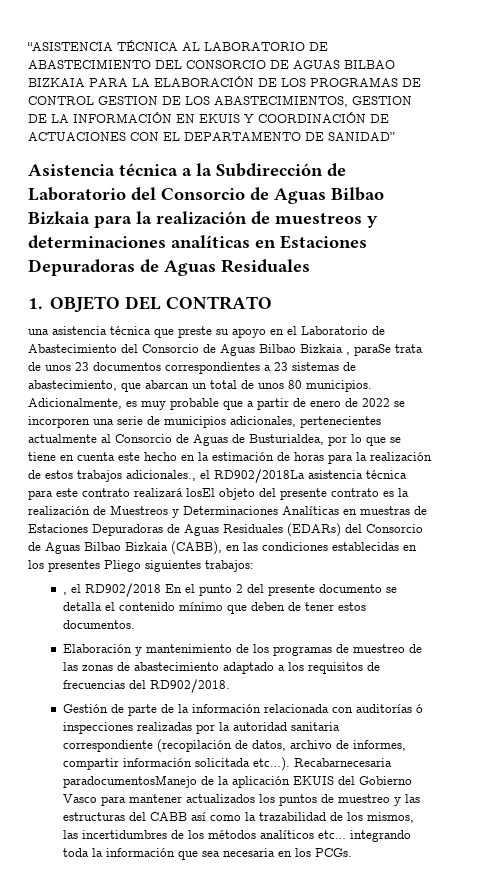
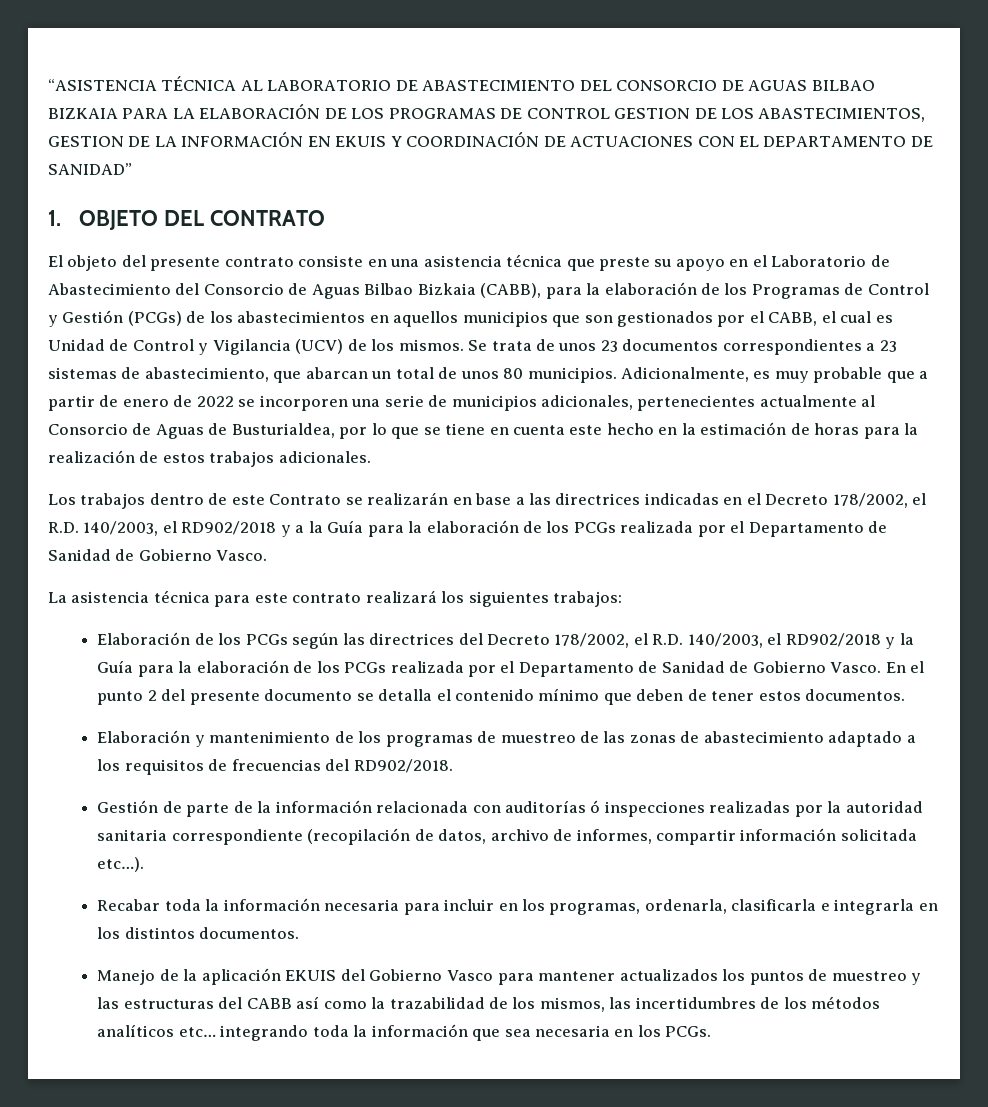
- Asistencia técnica a la Subdirección de Laboratorio del Consorcio de Aguas Bilbao Bizkaia para la realización de muestreos y determinaciones analíticas en Estaciones Depuradoras de Aguas Residuales
  1. OBJETO DEL CONTRATO
- una asistencia técnica que preste su apoyo en el Laboratorio de Abastecimiento del Consorcio de Aguas Bilbao Bizkaia , paraSe trata de unos 23 documentos correspondientes a 23 sistemas de abastecimiento, que abarcan un total de unos 80 municipios.
+ El objeto del presente contrato consiste en una asistencia técnica que preste su apoyo en el Laboratorio de Abastecimiento del Consorcio de Aguas Bilbao Bizkaia (CABB), para la elaboración de los Programas de Control y Gestión (PCGs) de los abastecimientos en aquellos municipios que son gestionados por el CABB, el cual es Unidad de Control y Vigilancia (UCV) de los mismos. Se trata de unos 23 documentos correspondientes a 23 sistemas de abastecimiento, que abarcan un total de unos 80 municipios.
- Adicionalmente, es muy probable que a partir de enero de 2022 se incorporen una serie de municipios adicionales, pertenecientes actualmente al Consorcio de Aguas de Busturialdea, por lo que se tiene en cuenta este hecho en la estimación de horas para la realización de estos trabajos adicionales., el RD902/2018La asistencia técnica para este contrato realizará losEl objeto del presente contrato es la realización de Muestreos y Determinaciones Analíticas en muestras de Estaciones Depuradoras de Aguas Residuales (EDARs) del Consorcio de Aguas Bilbao Bizkaia (CABB), en las condiciones establecidas en los presentes Pliego siguientes trabajos:
- , el RD902/2018 En el punto 2 del presente documento se detalla el contenido mínimo que deben de tener estos documentos.
+ Adicionalmente, es muy probable que a partir de enero de 2022 se incorporen una serie de municipios adicionales, pertenecientes actualmente al Consorcio de Aguas de Busturialdea, por lo que se tiene en cuenta este hecho en la estimación de horas para la realización de estos trabajos adicionales.
+ Los trabajos dentro de este Contrato se realizarán en base a las directrices indicadas en el Decreto 178/2002, el R.D. 140/2003, el RD902/2018 y a la Guía para la elaboración de los PCGs realizada por el Departamento de Sanidad de Gobierno Vasco.
+ La asistencia técnica para este contrato realizará los siguientes trabajos:
+ Elaboración de los PCGs según las directrices del Decreto 178/2002, el R.D. 140/2003, el RD902/2018 y la Guía para la elaboración de los PCGs realizada por el Departamento de Sanidad de Gobierno Vasco. En el punto 2 del presente documento se detalla el contenido mínimo que deben de tener estos documentos.
- Gestión de parte de la información relacionada con auditorías ó inspecciones realizadas por la autoridad sanitaria correspondiente (recopilación de datos, archivo de informes, compartir información solicitada etc…). Recabarnecesaria paradocumentosManejo de la aplicación EKUIS del Gobierno Vasco para mantener actualizados los puntos de muestreo y las estructuras del CABB así como la trazabilidad de los mismos, las incertidumbres de los métodos analíticos etc… integrando toda la información que sea necesaria en los PCGs.
+ Gestión de parte de la información relacionada con auditorías ó inspecciones realizadas por la autoridad sanitaria correspondiente (recopilación de datos, archivo de informes, compartir información solicitada etc…).
+ Recabar toda la información necesaria para incluir en los programas, ordenarla, clasificarla e integrarla en los distintos documentos.
+ Manejo de la aplicación EKUIS del Gobierno Vasco para mantener actualizados los puntos de muestreo y las estructuras del CABB así como la trazabilidad de los mismos, las incertidumbres de los métodos analíticos etc… integrando toda la información que sea necesaria en los PCGs.

